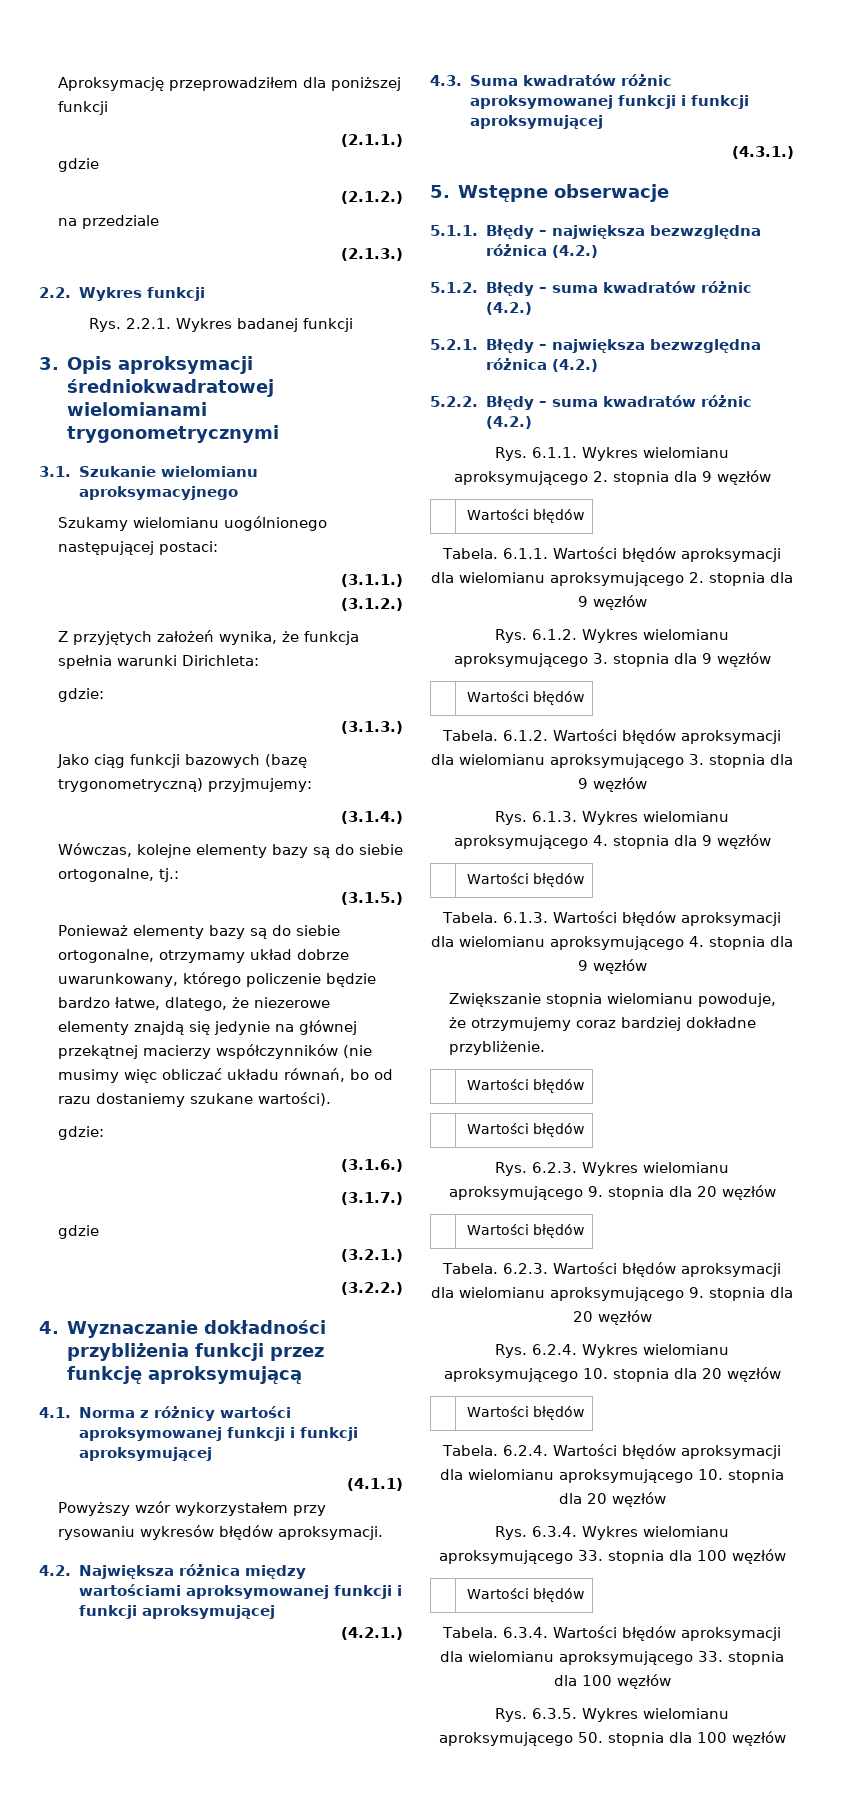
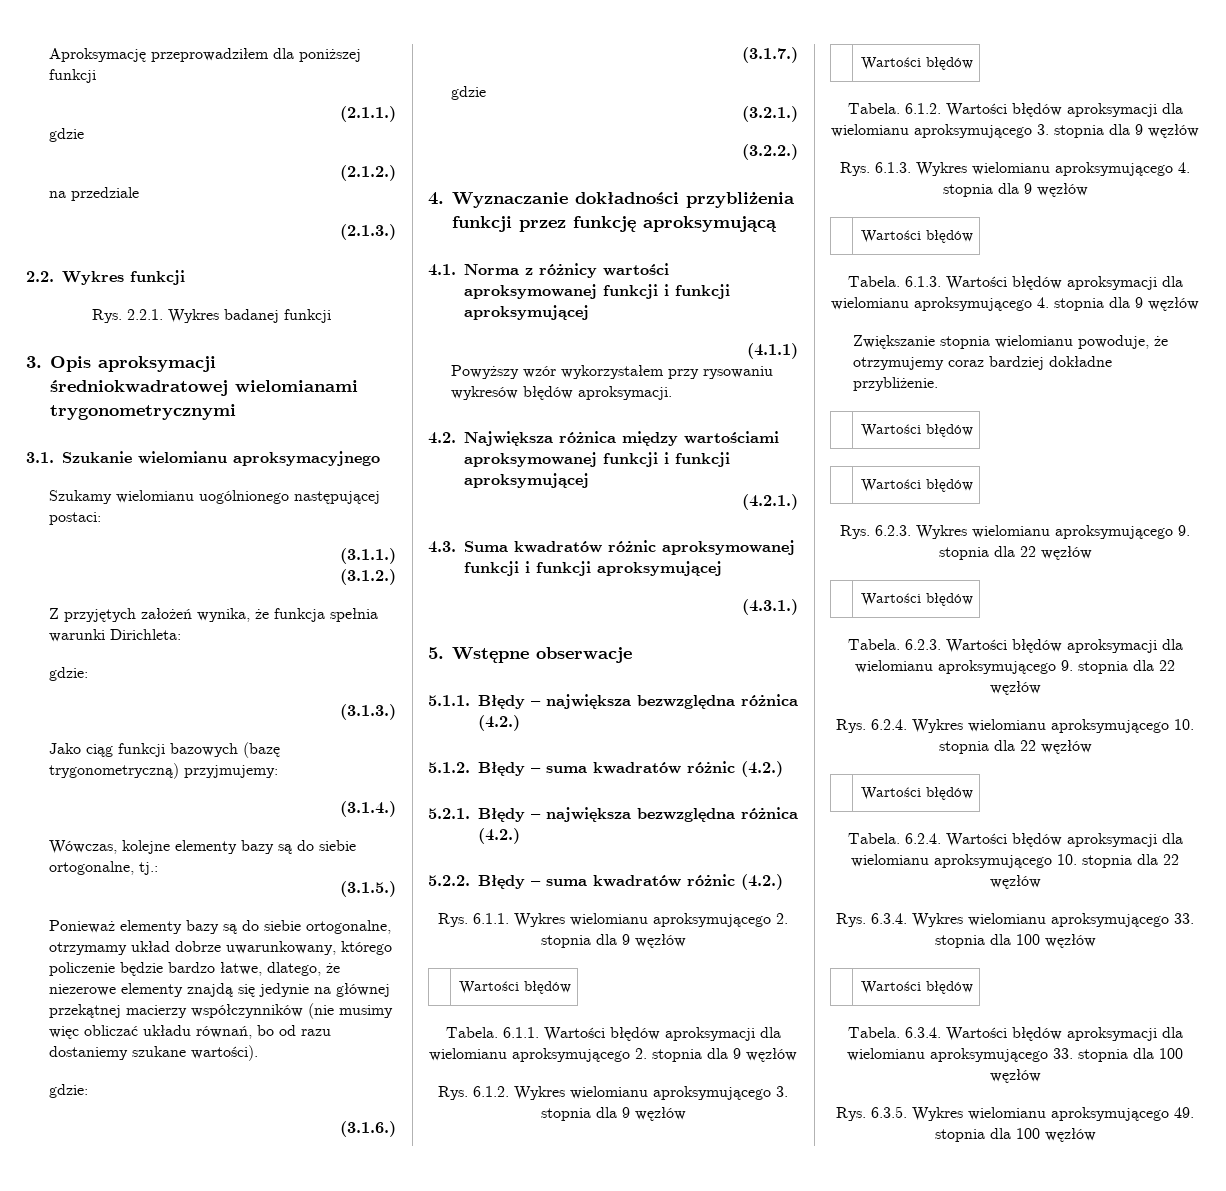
- Rys. 6.2.3. Wykres wielomianu aproksymującego 9. stopnia dla 20 węzłów
+ Rys. 6.2.3. Wykres wielomianu aproksymującego 9. stopnia dla 22 węzłów
- 6.2.3. Wartości błędów aproksymacji dla wielomianu aproksymującego 9. stopnia dla 20 węzłów
+ 6.2.3. Wartości błędów aproksymacji dla wielomianu aproksymującego 9. stopnia dla 22 węzłów
- Rys. 6.2.4. Wykres wielomianu aproksymującego 10. stopnia dla 20 węzłów
+ Rys. 6.2.4. Wykres wielomianu aproksymującego 10. stopnia dla 22 węzłów
- 6.2.4. Wartości błędów aproksymacji dla wielomianu aproksymującego 10. stopnia dla 20 węzłów
+ 6.2.4. Wartości błędów aproksymacji dla wielomianu aproksymującego 10. stopnia dla 22 węzłów
- Rys. 6.3.5. Wykres wielomianu aproksymującego 50. stopnia dla 100 węzłów
+ Rys. 6.3.5. Wykres wielomianu aproksymującego 49. stopnia dla 100 węzłów

